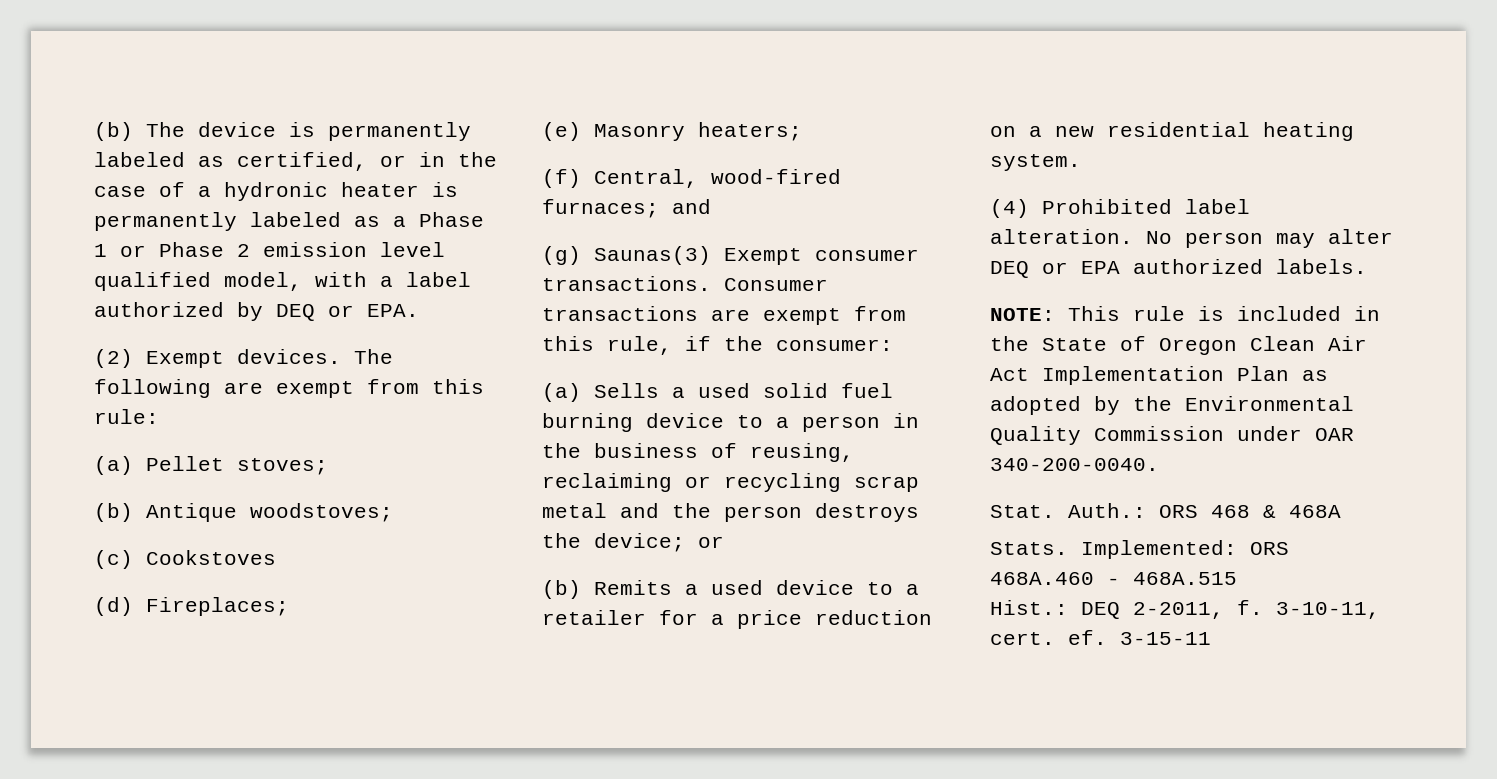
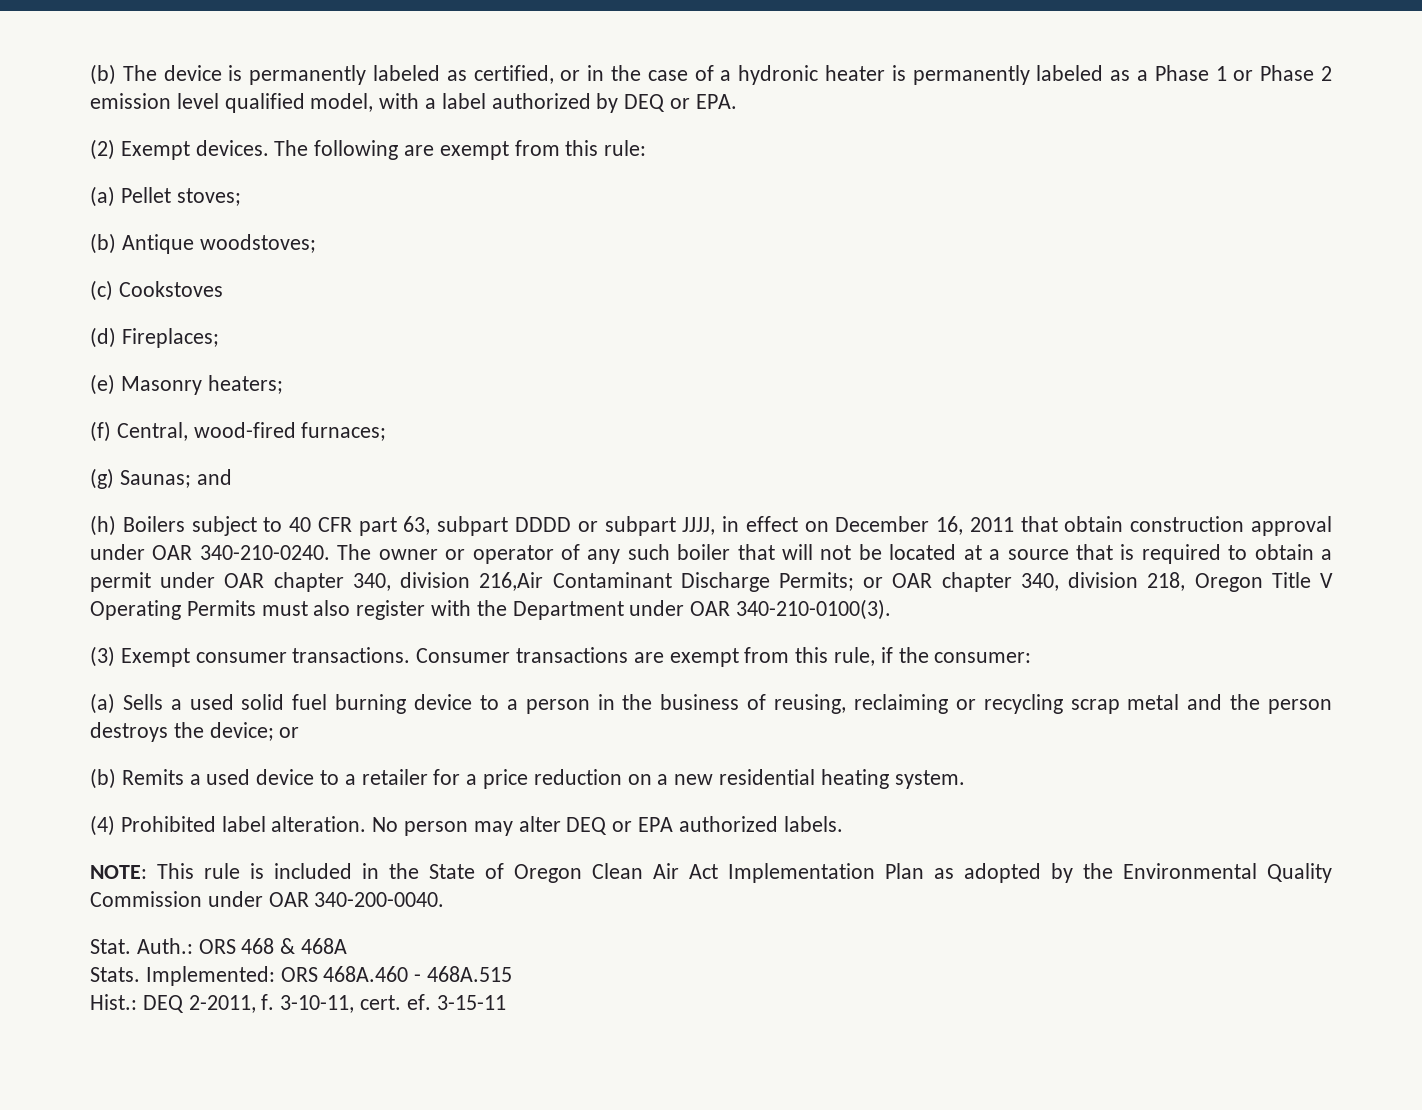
- (f) Central, wood-fired furnaces; and
+ (f) Central, wood-fired furnaces;
+ (g) Saunas; and
- (g) Saunas(3) Exempt consumer transactions.
+ (h) Boilers subject to 40 CFR part 63, subpart DDDD or subpart JJJJ, in effect on December 16, 2011 that obtain construction approval under OAR 340-210-0240. The owner or operator of any such boiler that will not be located at a source that is required to obtain a permit under OAR chapter 340, division 216,Air Contaminant Discharge Permits; or OAR chapter 340, division 218, Oregon Title V Operating Permits must also register with the Department under OAR 340-210-0100(3).
+ (3) Exempt consumer transactions.

